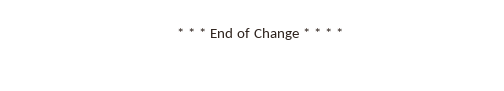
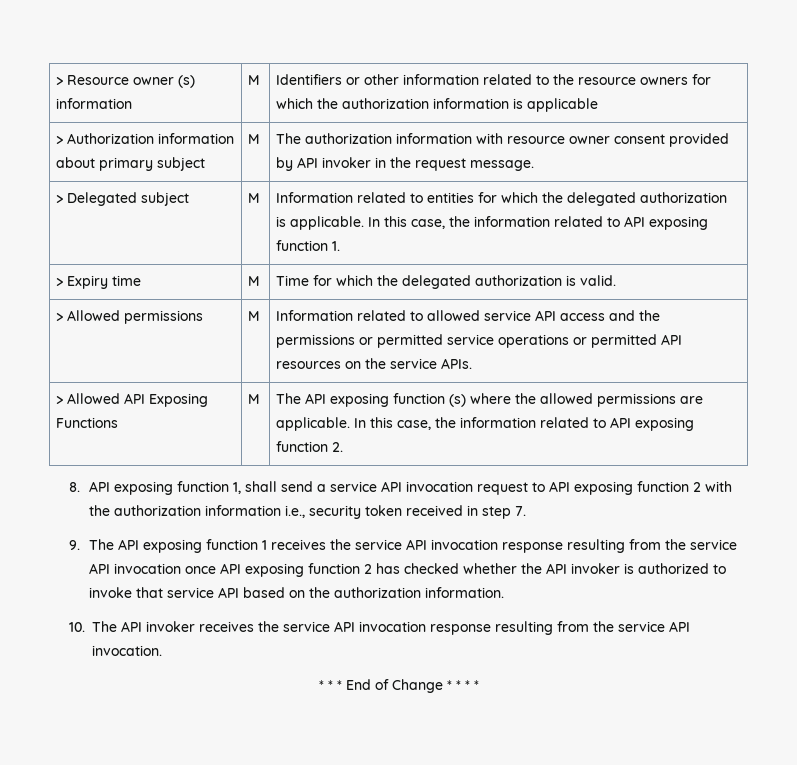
+ > Resource owner (s) information | M | Identifiers or other information related to the resource owners for which the authorization information is applicable
+ > Authorization information about primary subject | M | The authorization information with resource owner consent provided by API invoker in the request message.
+ > Delegated subject | M | Information related to entities for which the delegated authorization is applicable. In this case, the information related to API exposing function 1.
+ > Expiry time | M | Time for which the delegated authorization is valid.
+ > Allowed permissions | M | Information related to allowed service API access and the permissions or permitted service operations or permitted API resources on the service APIs.
+ > Allowed API Exposing Functions | M | The API exposing function (s) where the allowed permissions are applicable. In this case, the information related to API exposing function 2.
+ 8. API exposing function 1, shall send a service API invocation request to API exposing function 2 with the authorization information i.e., security token received in step 7.
+ 9. The API exposing function 1 receives the service API invocation response resulting from the service API invocation once API exposing function 2 has checked whether the API invoker is authorized to invoke that service API based on the authorization information.
+ 10. The API invoker receives the service API invocation response resulting from the service API invocation.

